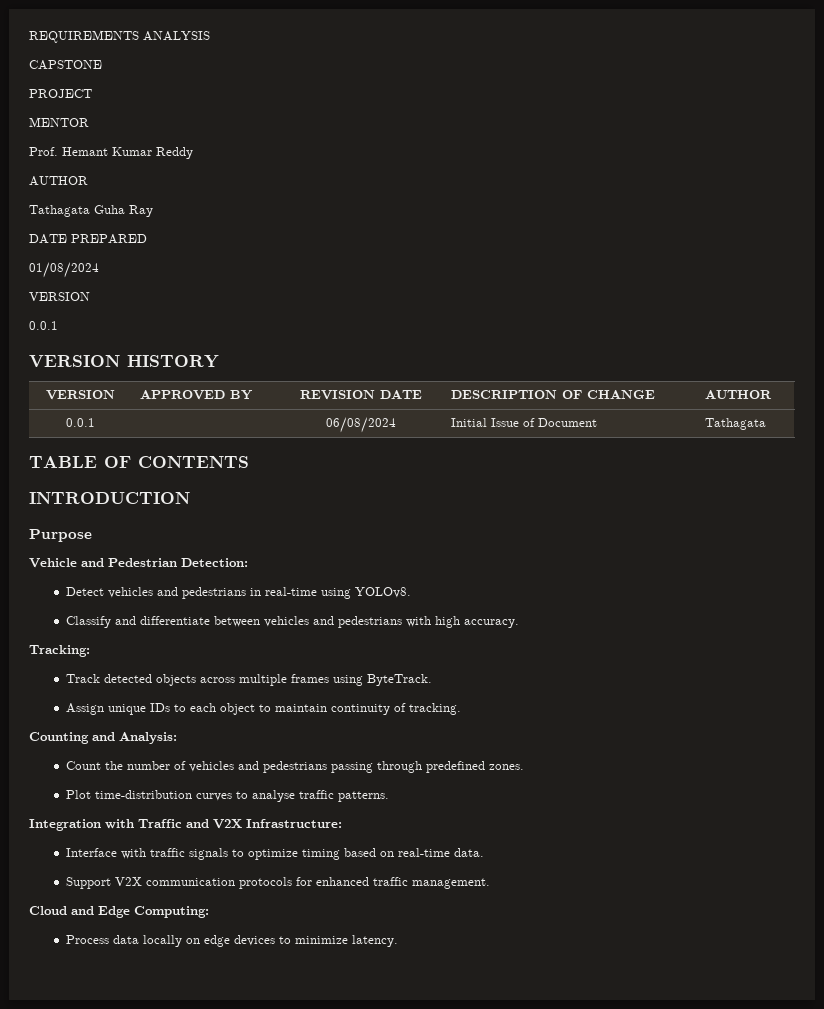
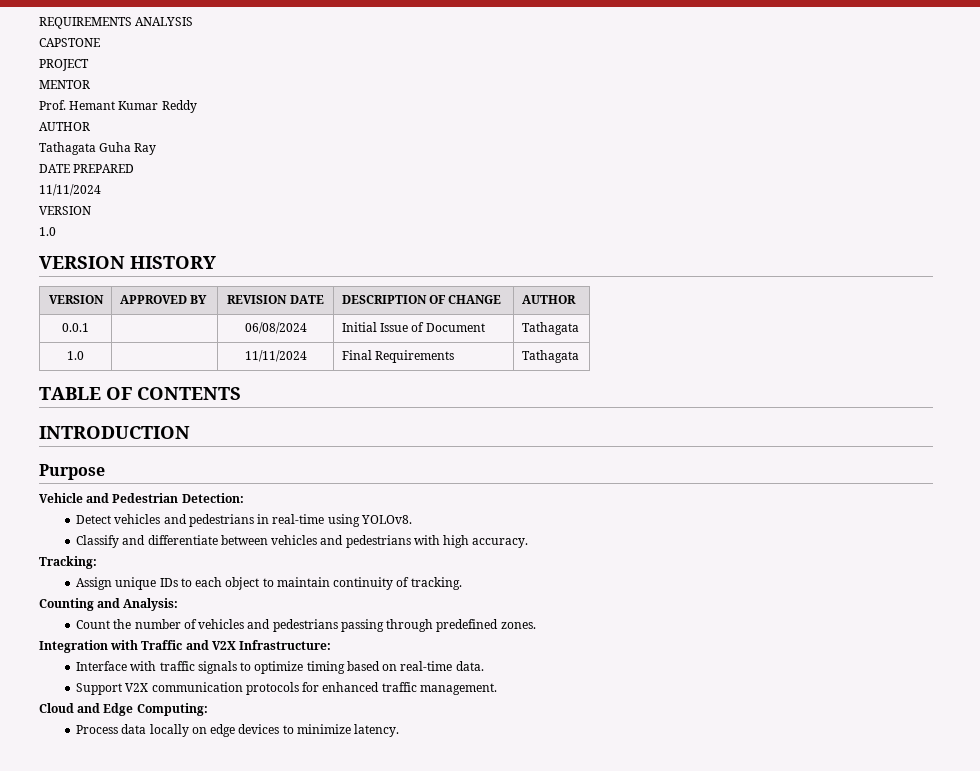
  DATE PREPARED
- 01/08/2024
+ 11/11/2024
  VERSION
- 0.0.1
+ 1.0
+ 1.0 | | 11/11/2024 | Final Requirements | Tathagata
- Track detected objects across multiple frames using ByteTrack.
- Plot time-distribution curves to analyse traffic patterns.

